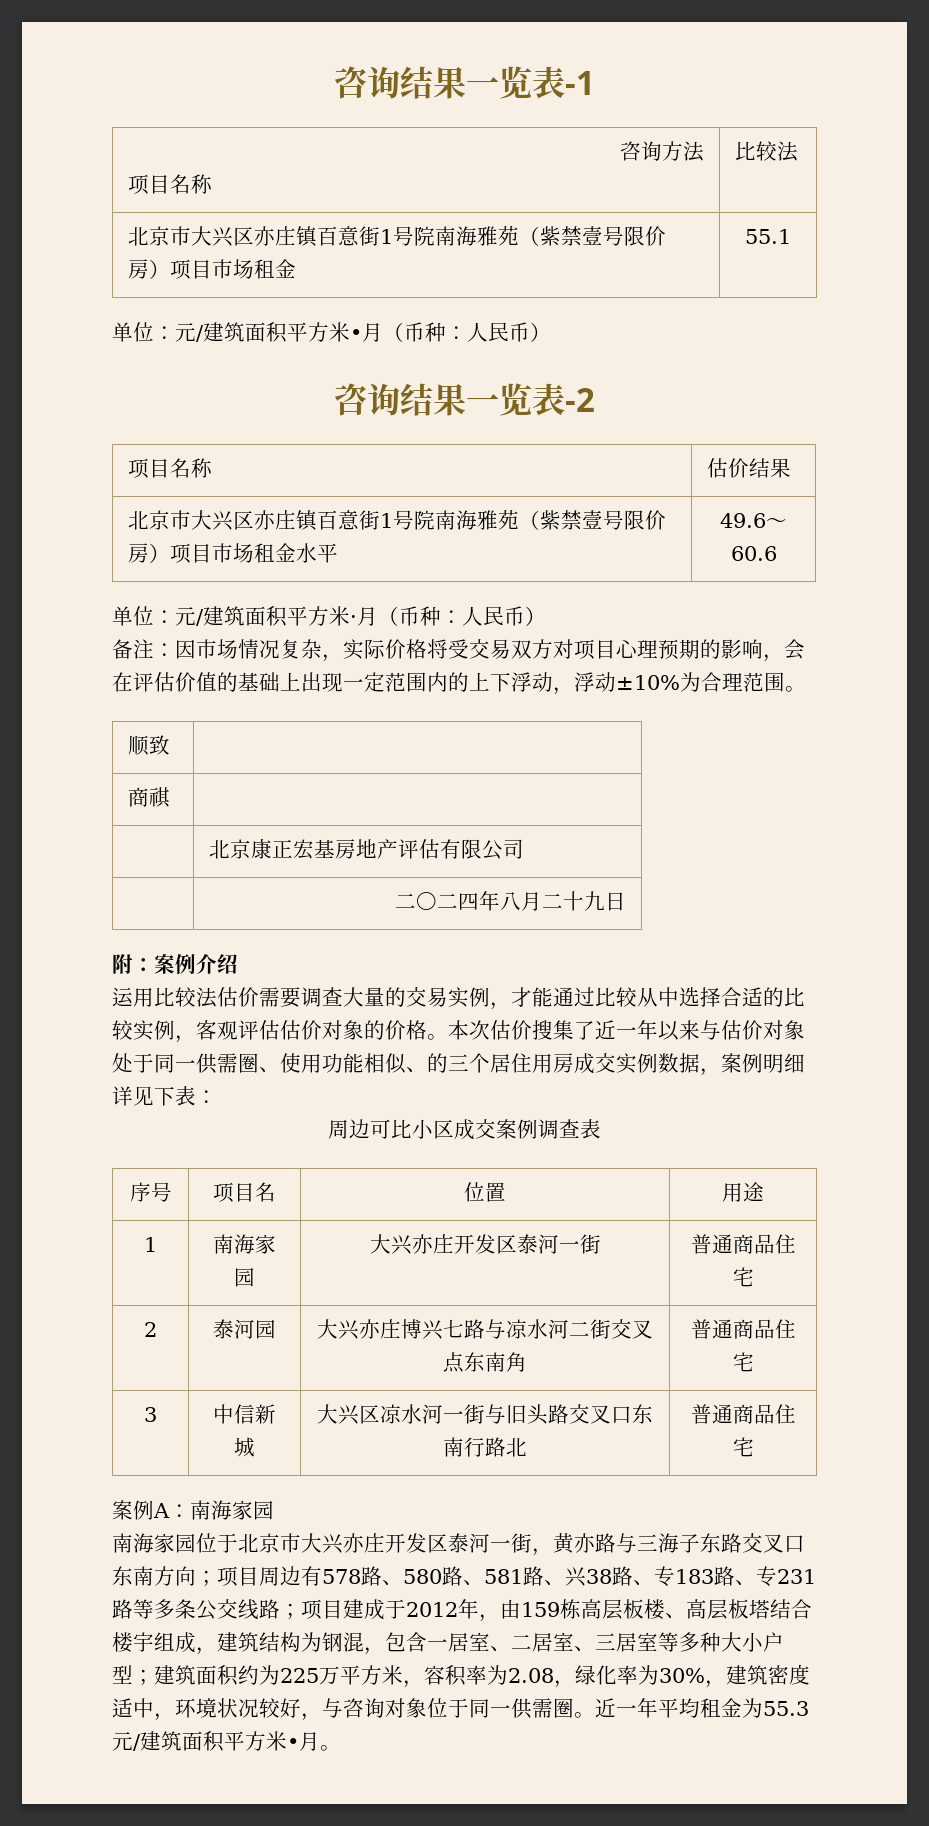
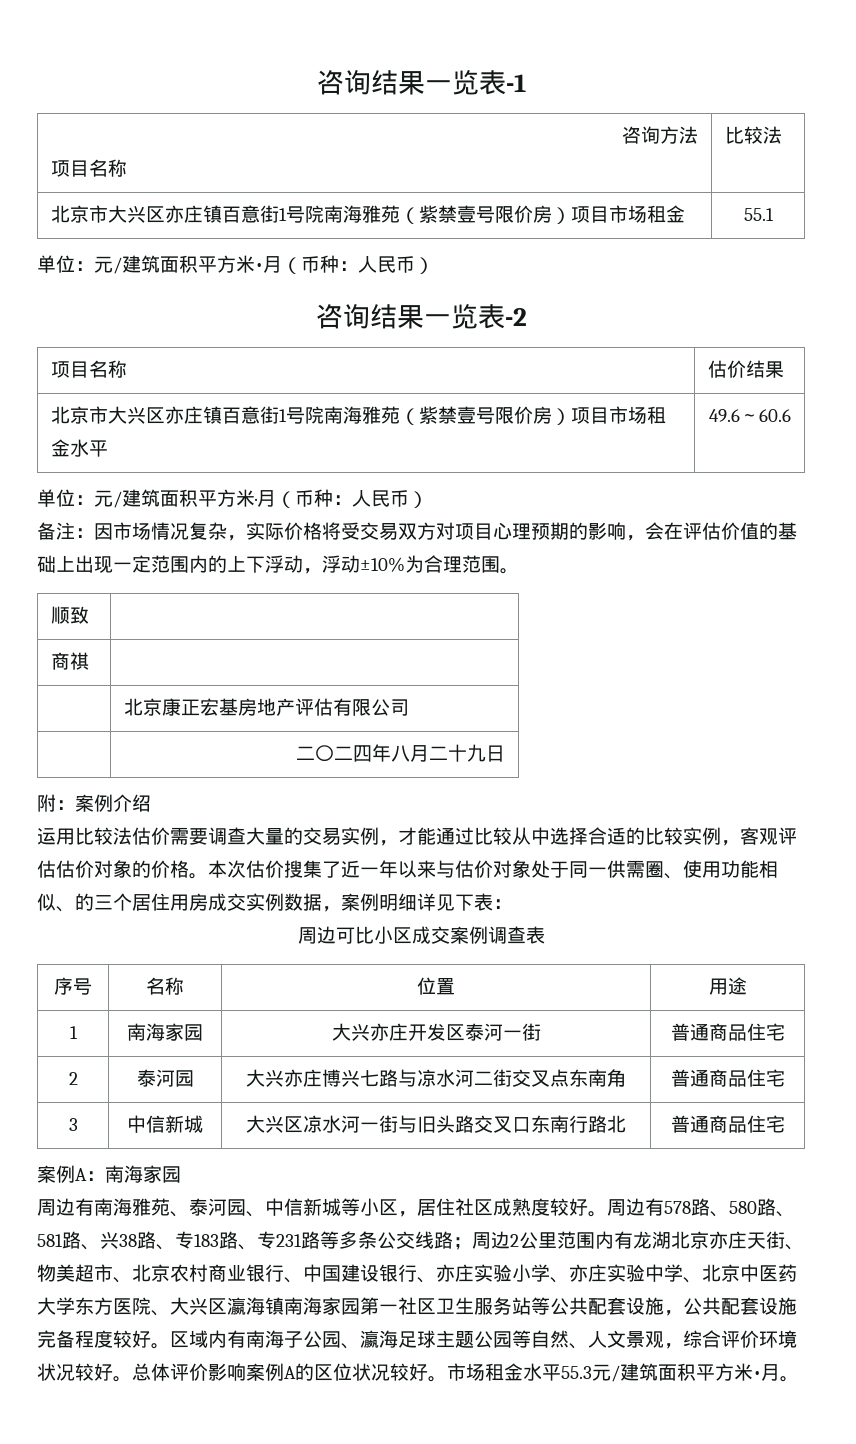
- 序号 | 项目名 | 位置 | 用途
+ 序号 | 名称 | 位置 | 用途
- 南海家园位于北京市大兴亦庄开发区泰河一街，黄亦路与三海子东路交叉口东南方向；项目周边有578路、580路、581路、兴38路、专183路、专231路等多条公交线路；项目建成于2012年，由159栋高层板楼、高层板塔结合楼宇组成，建筑结构为钢混，包含一居室、二居室、三居室等多种大小户型；建筑面积约为225万平方米，容积率为2.08，绿化率为30%，建筑密度适中，环境状况较好，与咨询对象位于同一供需圈。近一年平均租金为55.3元/建筑面积平方米•月。
+ 周边有南海雅苑、泰河园、中信新城等小区，居住社区成熟度较好。周边有578路、580路、581路、兴38路、专183路、专231路等多条公交线路；周边2公里范围内有龙湖北京亦庄天街、物美超市、北京农村商业银行、中国建设银行、亦庄实验小学、亦庄实验中学、北京中医药大学东方医院、大兴区瀛海镇南海家园第一社区卫生服务站等公共配套设施，公共配套设施完备程度较好。区域内有南海子公园、瀛海足球主题公园等自然、人文景观，综合评价环境状况较好。总体评价影响案例A的区位状况较好。市场租金水平55.3元/建筑面积平方米•月。

